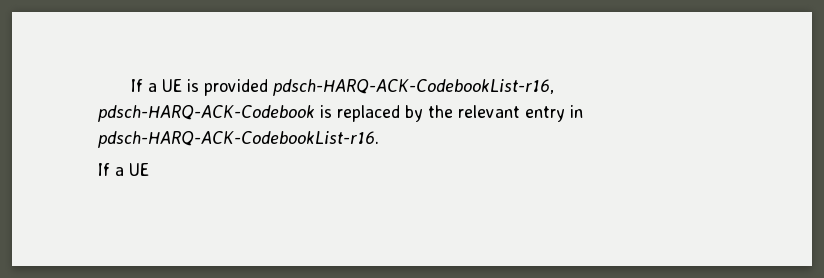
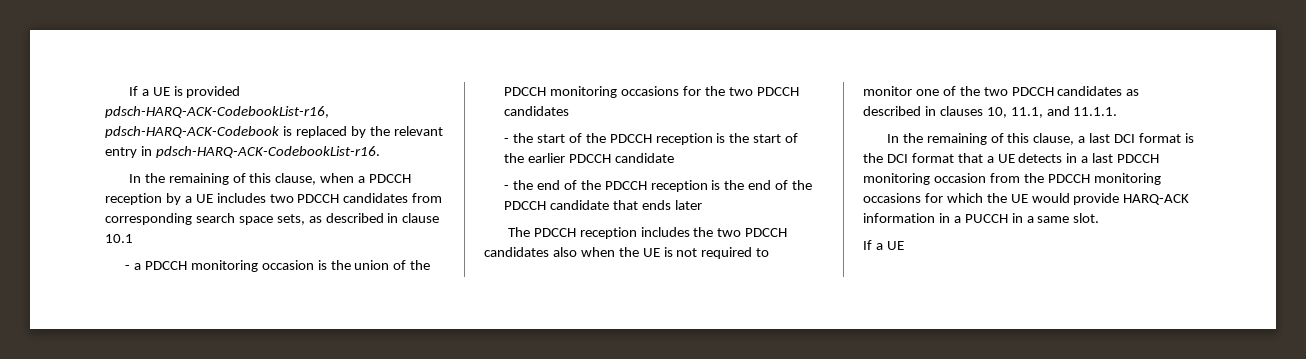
+ In the remaining of this clause, when a PDCCH reception by a UE includes two PDCCH candidates from corresponding search space sets, as described in clause 10.1
+ - a PDCCH monitoring occasion is the union of the PDCCH monitoring occasions for the two PDCCH candidates
+ - the start of the PDCCH reception is the start of the earlier PDCCH candidate
+ - the end of the PDCCH reception is the end of the PDCCH candidate that ends later
+ The PDCCH reception includes the two PDCCH candidates also when the UE is not required to monitor one of the two PDCCH candidates as described in clauses 10, 11.1, and 11.1.1.
+ In the remaining of this clause, a last DCI format is the DCI format that a UE detects in a last PDCCH monitoring occasion from the PDCCH monitoring occasions for which the UE would provide HARQ-ACK information in a PUCCH in a same slot.

